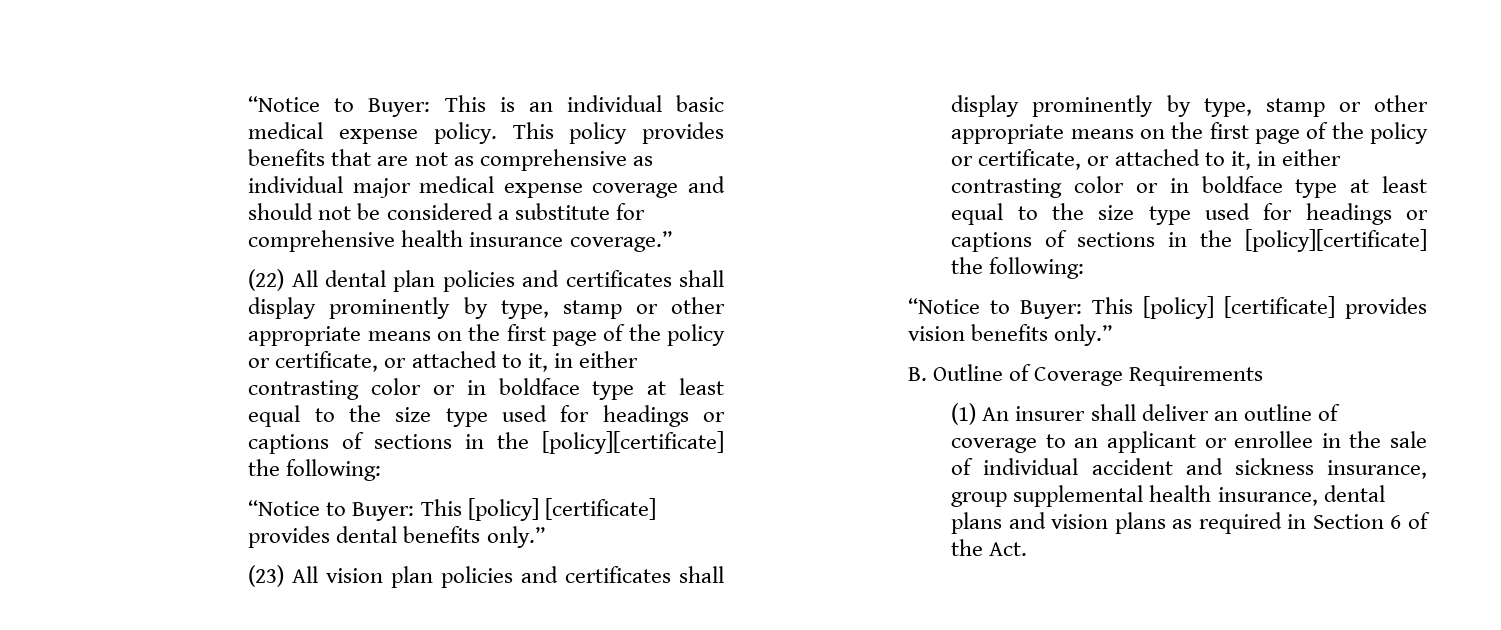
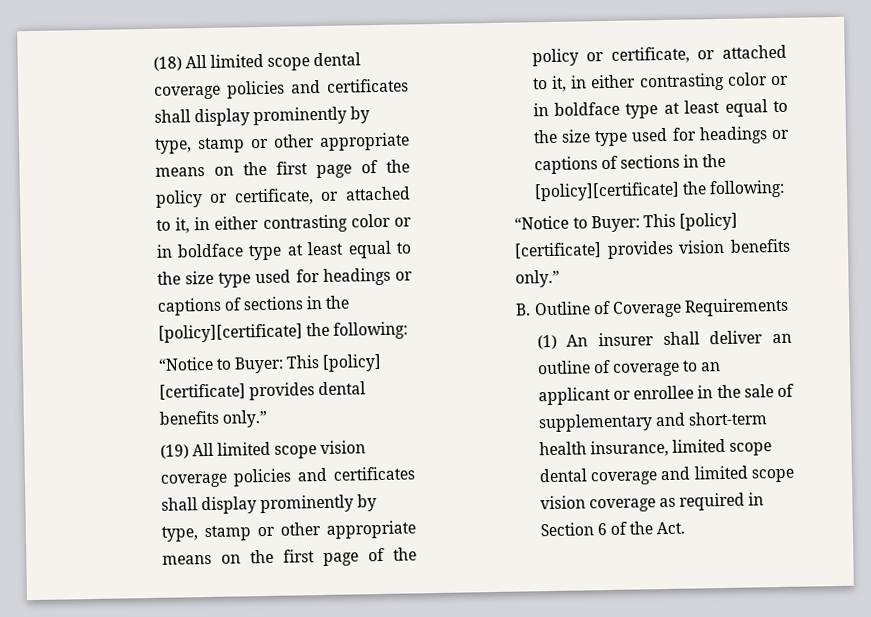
- “Notice to Buyer: This is an individual basic medical expense policy. This policy provides benefits that are not as comprehensive as individual major medical expense coverage and should not be considered a substitute for comprehensive health insurance coverage.”
- (22) All dental plan policies and certificates shall display prominently by type, stamp or other appropriate means on the first page of the policy or certificate, or attached to it, in either contrasting color or in boldface type at least equal to the size type used for headings or captions of sections in the [policy][certificate] the following:
+ (18) All limited scope dental coverage policies and certificates shall display prominently by type, stamp or other appropriate means on the first page of the policy or certificate, or attached to it, in either contrasting color or in boldface type at least equal to the size type used for headings or captions of sections in the [policy][certificate] the following:
- (23) All vision plan policies and certificates shall display prominently by type, stamp or other appropriate means on the first page of the policy or certificate, or attached to it, in either contrasting color or in boldface type at least equal to the size type used for headings or captions of sections in the [policy][certificate] the following:
+ (19) All limited scope vision coverage policies and certificates shall display prominently by type, stamp or other appropriate means on the first page of the policy or certificate, or attached to it, in either contrasting color or in boldface type at least equal to the size type used for headings or captions of sections in the [policy][certificate] the following:
- (1) An insurer shall deliver an outline of coverage to an applicant or enrollee in the sale of individual accident and sickness insurance, group supplemental health insurance, dental plans and vision plans as required in Section 6 of the Act.
+ (1) An insurer shall deliver an outline of coverage to an applicant or enrollee in the sale of supplementary and short-term health insurance, limited scope dental coverage and limited scope vision coverage as required in Section 6 of the Act.

